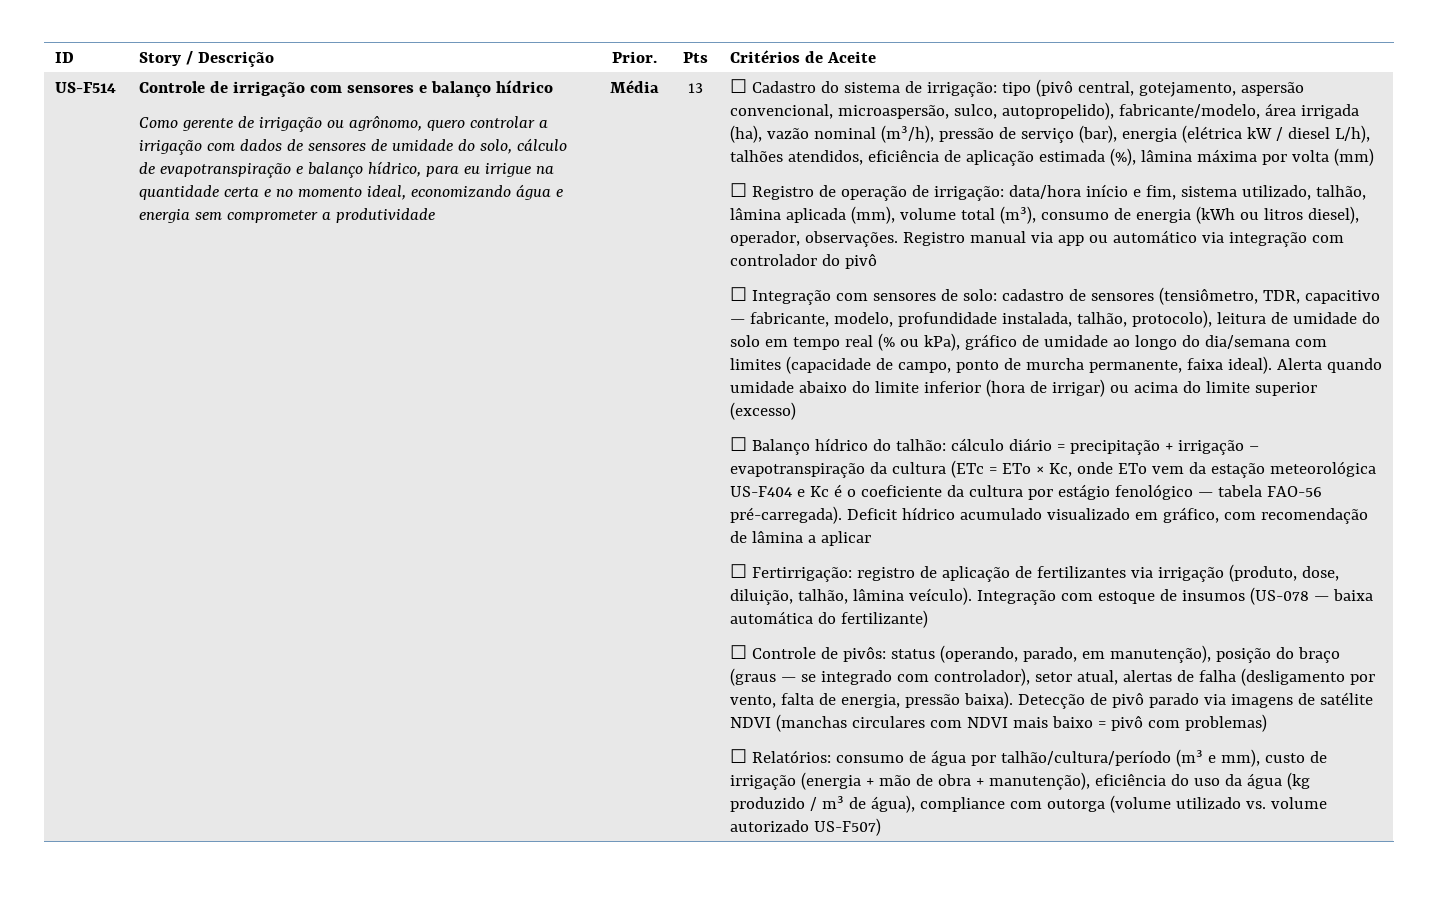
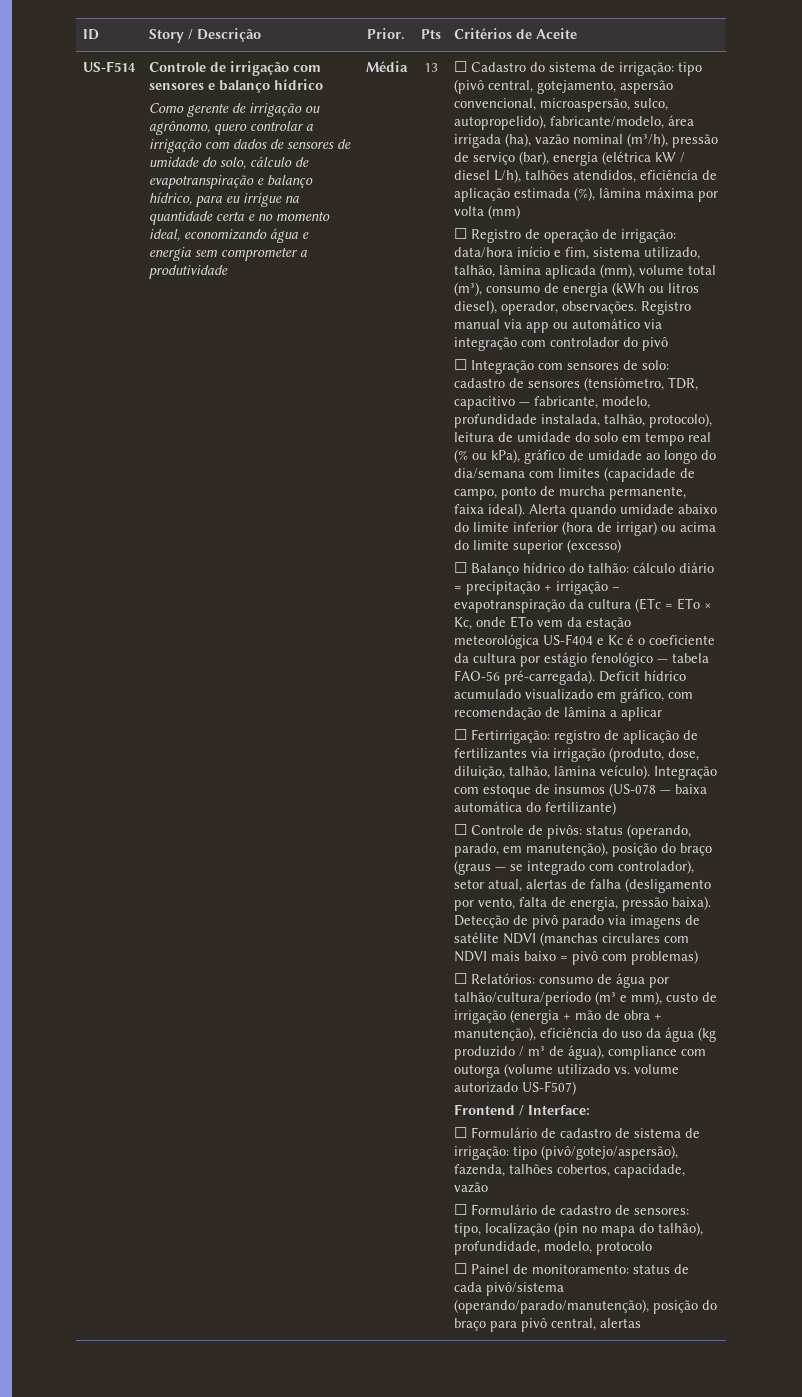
+ Frontend / Interface:
+ ☐ Formulário de cadastro de sistema de irrigação: tipo (pivô/gotejo/aspersão), fazenda, talhões cobertos, capacidade, vazão
+ ☐ Formulário de cadastro de sensores: tipo, localização (pin no mapa do talhão), profundidade, modelo, protocolo
+ ☐ Painel de monitoramento: status de cada pivô/sistema (operando/parado/manutenção), posição do braço para pivô central, alertas

